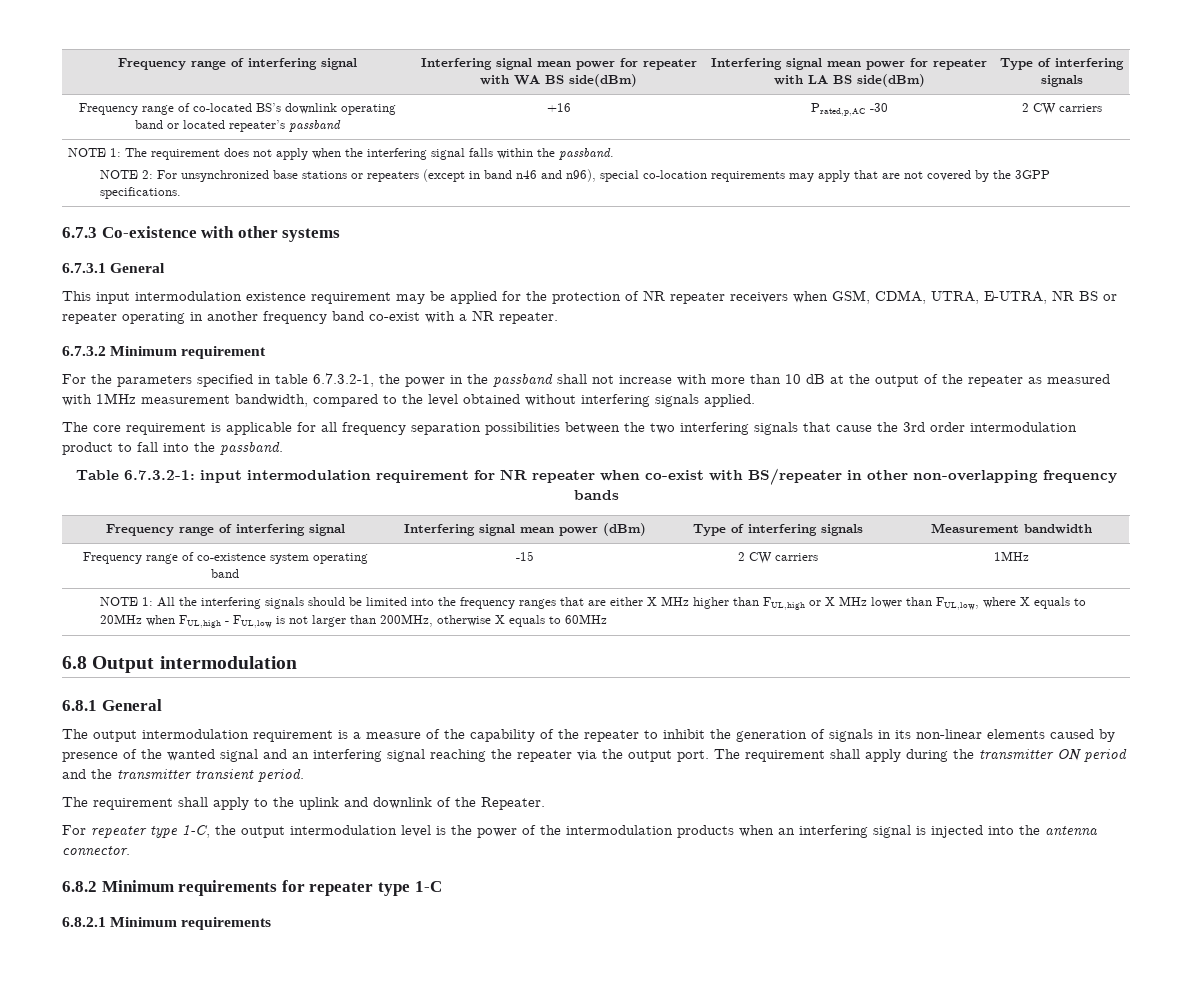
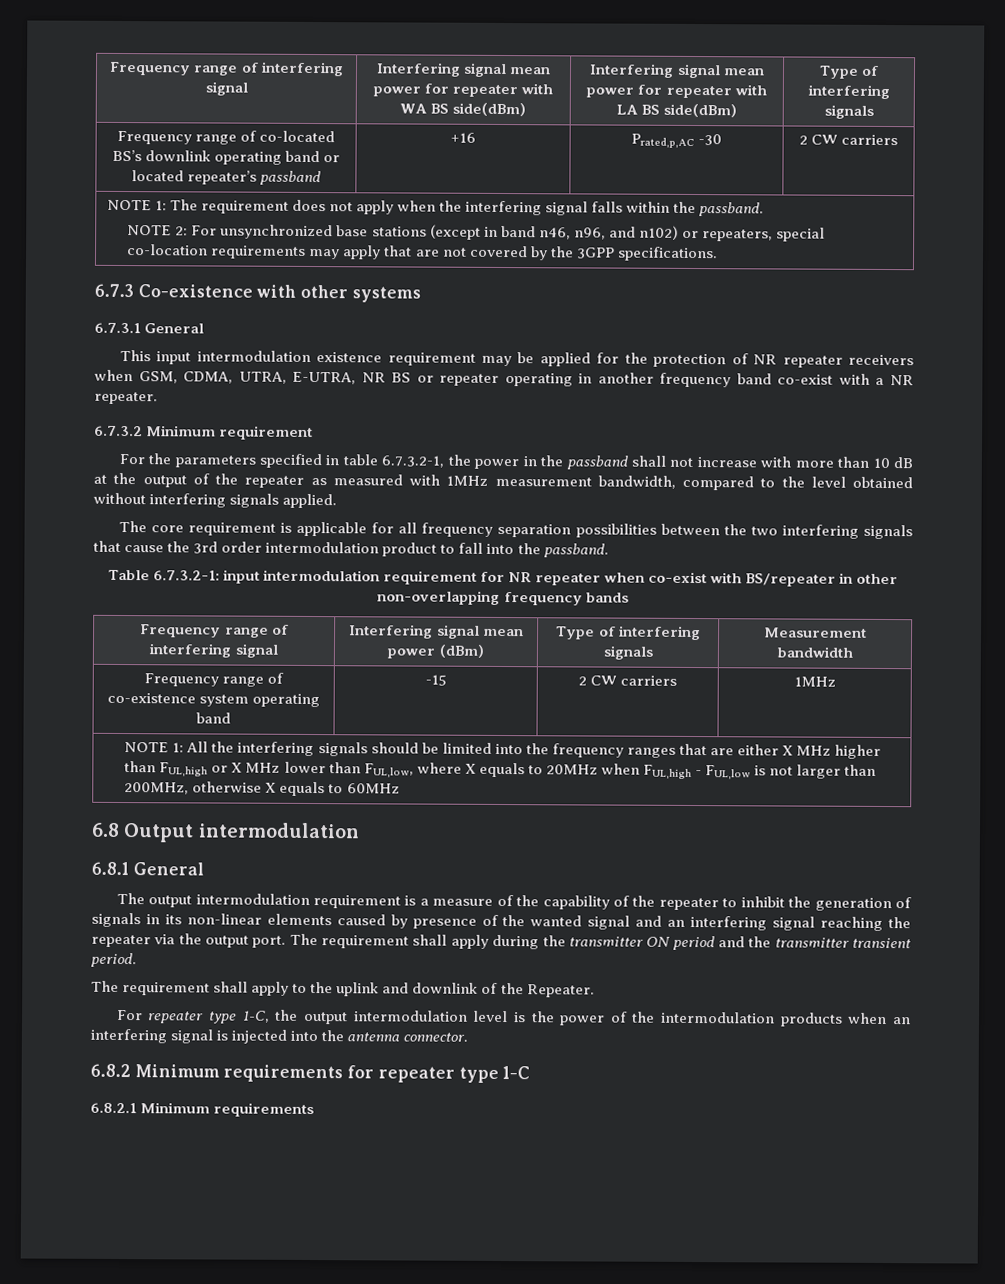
- NOTE 2: For unsynchronized base stations or repeaters (except in band n46 and n96), special co-location requirements may apply that are not covered by the 3GPP specifications.
+ NOTE 2: For unsynchronized base stations (except in band n46, n96, and n102) or repeaters, special co-location requirements may apply that are not covered by the 3GPP specifications.

